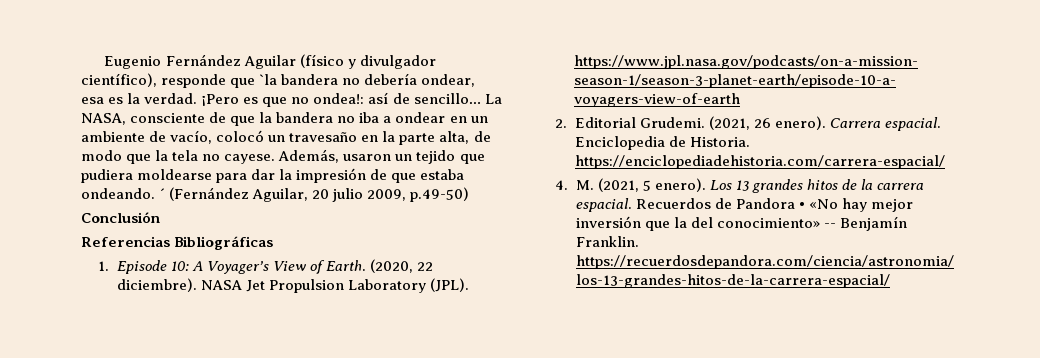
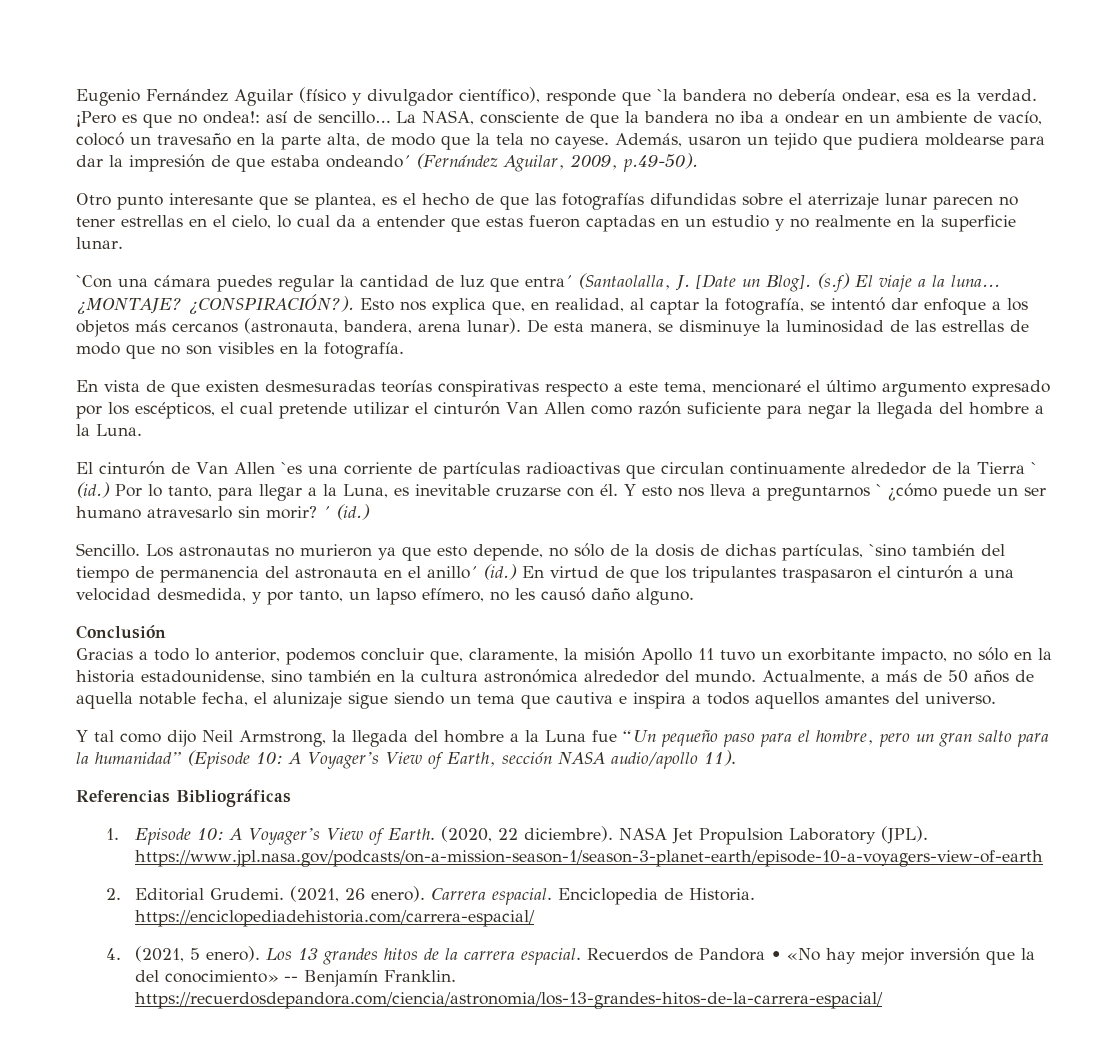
- Además, usaron un tejido que pudiera moldearse para dar la impresión de que estaba ondeando. ´ (Fernández Aguilar, 20 julio 2009, p.49-50)
+ Además, usaron un tejido que pudiera moldearse para dar la impresión de que estaba ondeando´ (Fernández Aguilar, 2009, p.49-50).
+ Otro punto interesante que se plantea, es el hecho de que las fotografías difundidas sobre el aterrizaje lunar parecen no tener estrellas en el cielo, lo cual da a entender que estas fueron captadas en un estudio y no realmente en la superficie lunar.
+ `Con una cámara puedes regular la cantidad de luz que entra´ (Santaolalla, J. [Date un Blog]. (s.f) El viaje a la luna... ¿MONTAJE? ¿CONSPIRACIÓN?). Esto nos explica que, en realidad, al captar la fotografía, se intentó dar enfoque a los objetos más cercanos (astronauta, bandera, arena lunar). De esta manera, se disminuye la luminosidad de las estrellas de modo que no son visibles en la fotografía.
+ En vista de que existen desmesuradas teorías conspirativas respecto a este tema, mencionaré el último argumento expresado por los escépticos, el cual pretende utilizar el cinturón Van Allen como razón suficiente para negar la llegada del hombre a la Luna.
+ El cinturón de Van Allen `es una corriente de partículas radioactivas que circulan continuamente alrededor de la Tierra ` (id.) Por lo tanto, para llegar a la Luna, es inevitable cruzarse con él. Y esto nos lleva a preguntarnos ` ¿cómo puede un ser humano atravesarlo sin morir? ´ (id.)
+ Sencillo. Los astronautas no murieron ya que esto depende, no sólo de la dosis de dichas partículas, `sino también del tiempo de permanencia del astronauta en el anillo´ (id.) En virtud de que los tripulantes traspasaron el cinturón a una velocidad desmedida, y por tanto, un lapso efímero, no les causó daño alguno.
  Conclusión
+ Gracias a todo lo anterior, podemos concluir que, claramente, la misión Apollo 11 tuvo un exorbitante impacto, no sólo en la historia estadounidense, sino también en la cultura astronómica alrededor del mundo. Actualmente, a más de 50 años de aquella notable fecha, el alunizaje sigue siendo un tema que cautiva e inspira a todos aquellos amantes del universo.
+ Y tal como dijo Neil Armstrong, la llegada del hombre a la Luna fue “Un pequeño paso para el hombre, pero un gran salto para la humanidad” (Episode 10: A Voyager’s View of Earth, sección NASA audio/apollo 11).
- 4. M. (2021, 5 enero).
+ 4. (2021, 5 enero).

